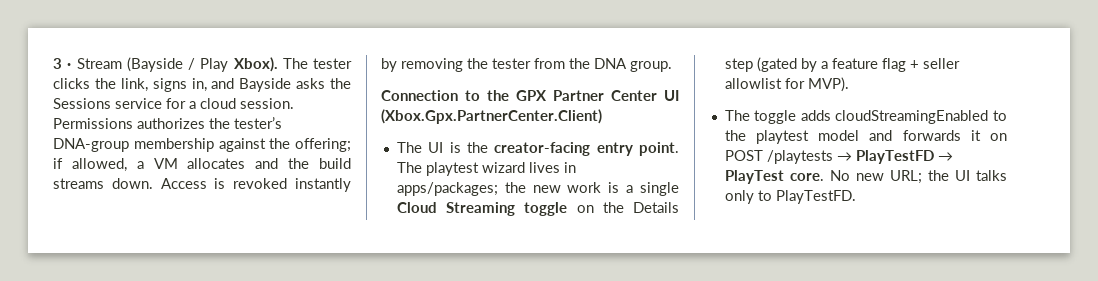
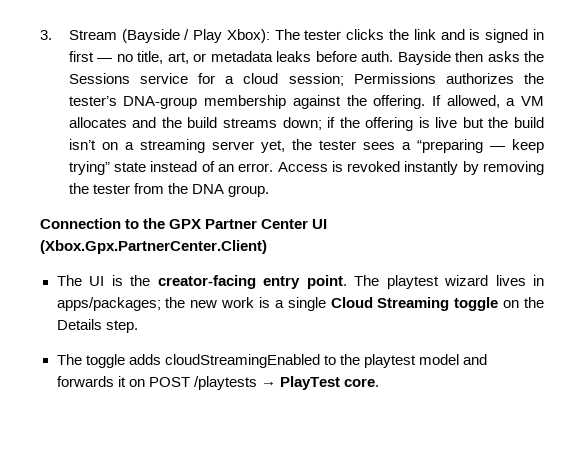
- 3 · Stream (Bayside / Play Xbox). The tester clicks the link, signs in, and Bayside asks the Sessions service for a cloud session. Permissions authorizes the tester’s DNA-group membership against the offering; if allowed, a VM allocates and the build streams down.
+ 3. Stream (Bayside / Play Xbox): The tester clicks the link and is signed in first — no title, art, or metadata leaks before auth. Bayside then asks the Sessions service for a cloud session; Permissions authorizes the tester’s DNA-group membership against the offering. If allowed, a VM allocates and the build streams down; if the offering is live but the build isn’t on a streaming server yet, the tester sees a “preparing — keep trying” state instead of an error.
- The playtest wizard lives in apps/packages; the new work is a single Cloud Streaming toggle on the Details step (gated by a feature flag + seller allowlist for MVP).
+ The playtest wizard lives in apps/packages; the new work is a single Cloud Streaming toggle on the Details step.
- The toggle adds cloudStreamingEnabled to the playtest model and forwards it on POST /playtests → PlayTestFD → PlayTest core. No new URL; the UI talks only to PlayTestFD.
+ The toggle adds cloudStreamingEnabled to the playtest model and forwards it on POST /playtests → PlayTest core.

